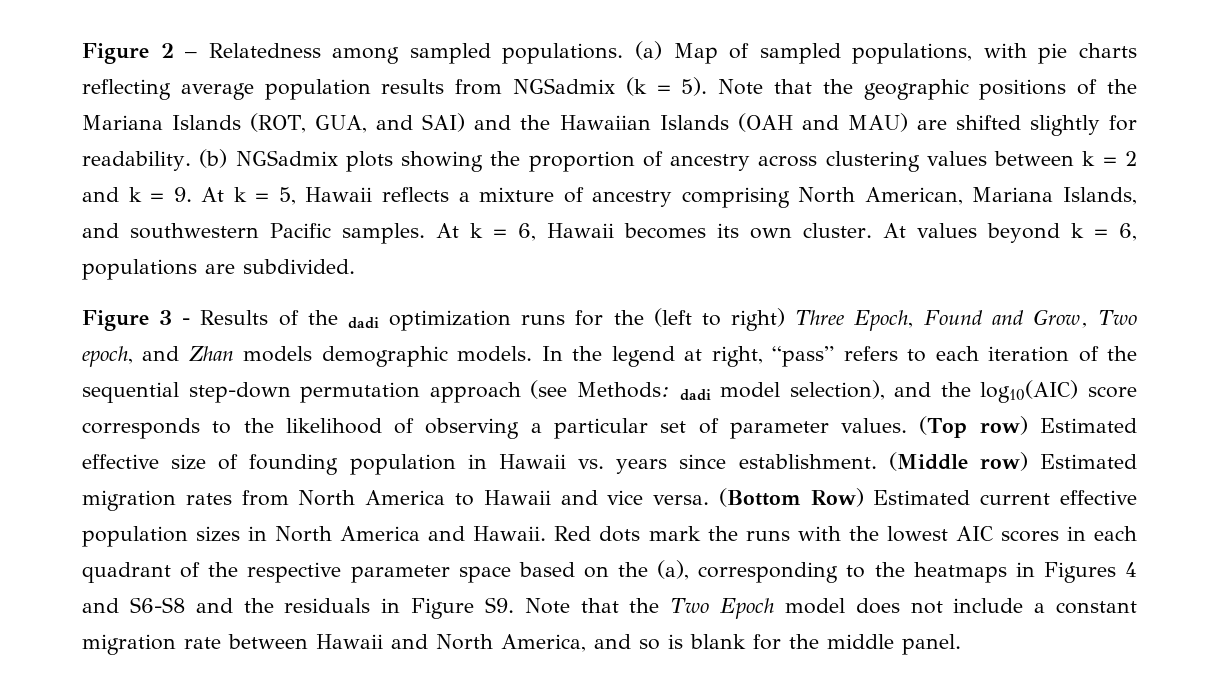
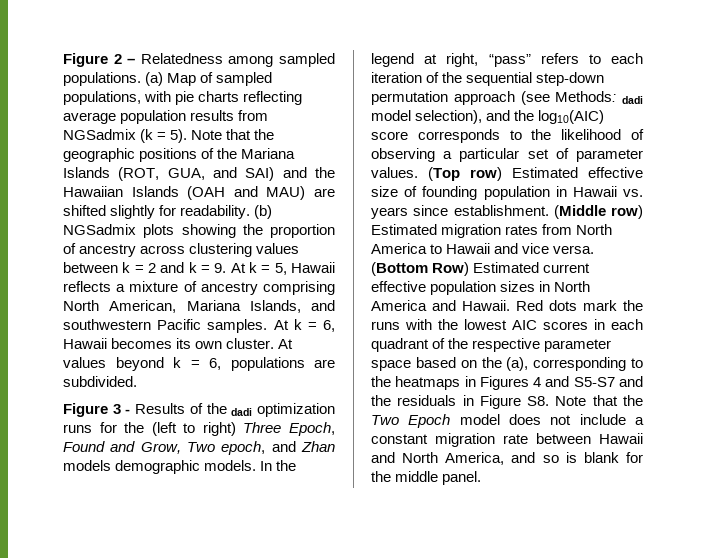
- Red dots mark the runs with the lowest AIC scores in each quadrant of the respective parameter space based on the (a), corresponding to the heatmaps in Figures 4 and S6-S8 and the residuals in Figure S9. Note that the Two Epoch model does not include a constant migration rate between Hawaii and North America, and so is blank for the middle panel.
+ Red dots mark the runs with the lowest AIC scores in each quadrant of the respective parameter space based on the (a), corresponding to the heatmaps in Figures 4 and S5-S7 and the residuals in Figure S8. Note that the Two Epoch model does not include a constant migration rate between Hawaii and North America, and so is blank for the middle panel.

